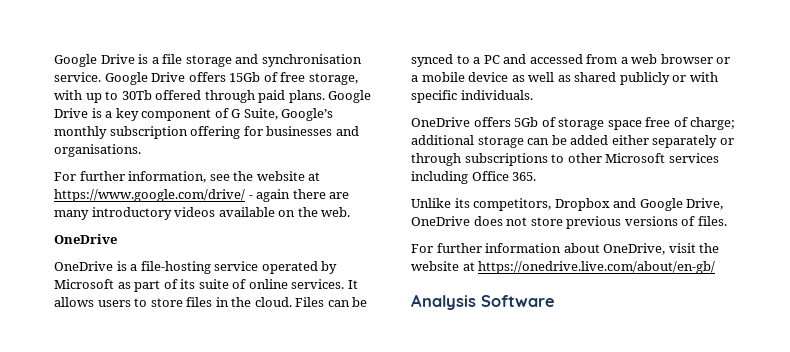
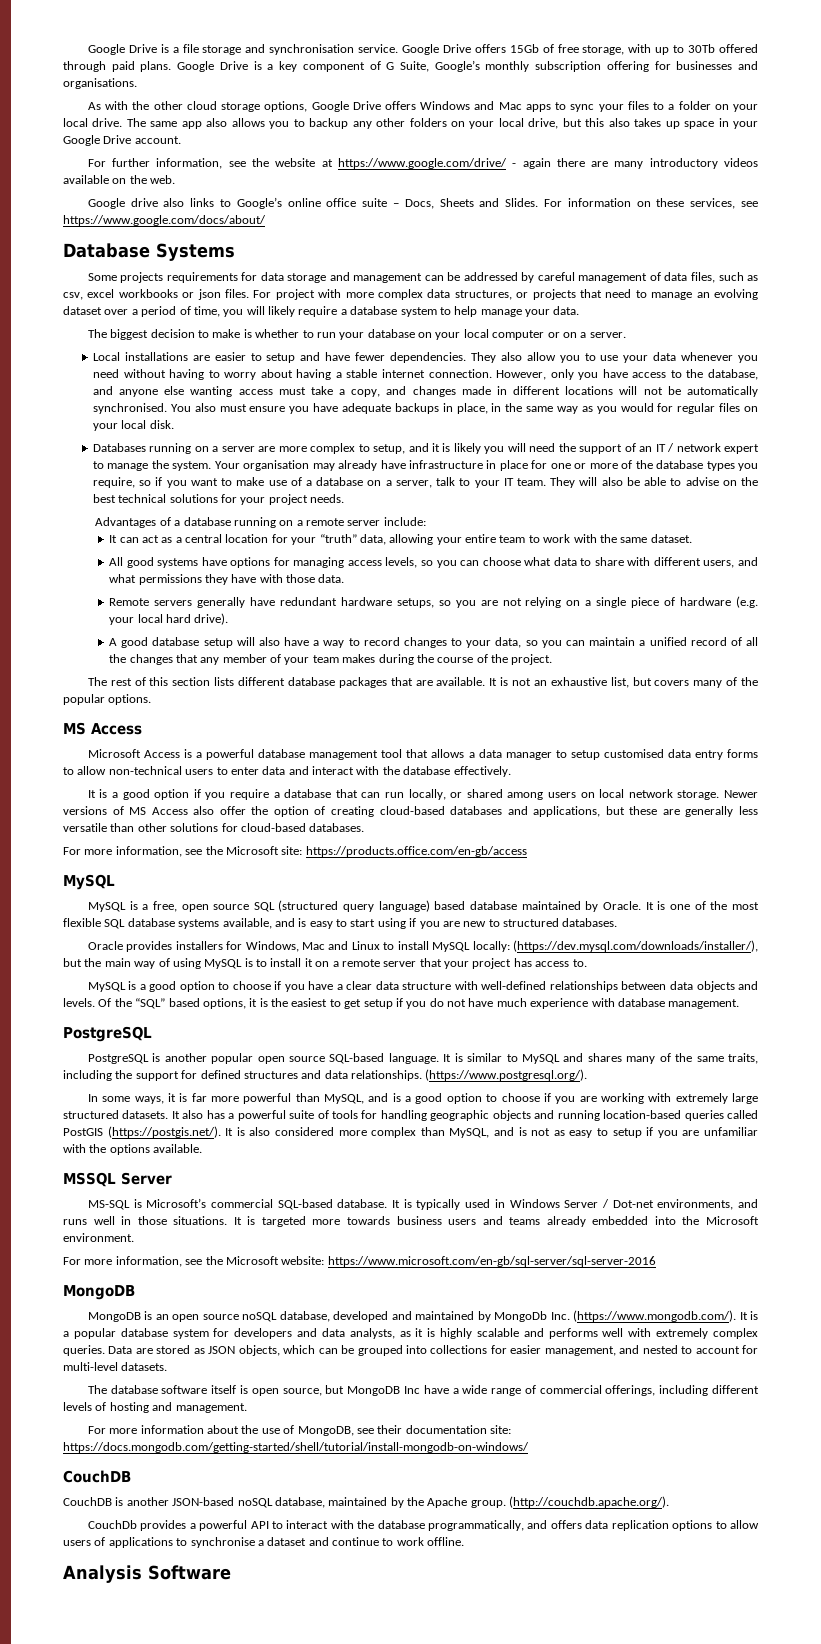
+ As with the other cloud storage options, Google Drive offers Windows and Mac apps to sync your files to a folder on your local drive. The same app also allows you to backup any other folders on your local drive, but this also takes up space in your Google Drive account.
  For further information, see the website at https://www.google.com/drive/ - again there are many introductory videos available on the web.
- OneDrive
- OneDrive is a file-hosting service operated by Microsoft as part of its suite of online services. It allows users to store files in the cloud. Files can be synced to a PC and accessed from a web browser or a mobile device as well as shared publicly or with specific individuals.
- OneDrive offers 5Gb of storage space free of charge; additional storage can be added either separately or through subscriptions to other Microsoft services including Office 365.
- Unlike its competitors, Dropbox and Google Drive, OneDrive does not store previous versions of files.
- For further information about OneDrive, visit the website at https://onedrive.live.com/about/en-gb/
+ Google drive also links to Google’s online office suite – Docs, Sheets and Slides. For information on these services, see https://www.google.com/docs/about/
+ Database Systems
+ Some projects requirements for data storage and management can be addressed by careful management of data files, such as csv, excel workbooks or json files. For project with more complex data structures, or projects that need to manage an evolving dataset over a period of time, you will likely require a database system to help manage your data.
+ The biggest decision to make is whether to run your database on your local computer or on a server.
+ Local installations are easier to setup and have fewer dependencies. They also allow you to use your data whenever you need without having to worry about having a stable internet connection. However, only you have access to the database, and anyone else wanting access must take a copy, and changes made in different locations will not be automatically synchronised. You also must ensure you have adequate backups in place, in the same way as you would for regular files on your local disk.
+ Databases running on a server are more complex to setup, and it is likely you will need the support of an IT / network expert to manage the system. Your organisation may already have infrastructure in place for one or more of the database types you require, so if you want to make use of a database on a server, talk to your IT team. They will also be able to advise on the best technical solutions for your project needs.
+ Advantages of a database running on a remote server include:
+ It can act as a central location for your “truth” data, allowing your entire team to work with the same dataset.
+ All good systems have options for managing access levels, so you can choose what data to share with different users, and what permissions they have with those data.
+ Remote servers generally have redundant hardware setups, so you are not relying on a single piece of hardware (e.g. your local hard drive).
+ A good database setup will also have a way to record changes to your data, so you can maintain a unified record of all the changes that any member of your team makes during the course of the project.
+ The rest of this section lists different database packages that are available. It is not an exhaustive list, but covers many of the popular options.
+ MS Access
+ Microsoft Access is a powerful database management tool that allows a data manager to setup customised data entry forms to allow non-technical users to enter data and interact with the database effectively.
+ It is a good option if you require a database that can run locally, or shared among users on local network storage. Newer versions of MS Access also offer the option of creating cloud-based databases and applications, but these are generally less versatile than other solutions for cloud-based databases.
+ For more information, see the Microsoft site: https://products.office.com/en-gb/access
+ MySQL
+ MySQL is a free, open source SQL (structured query language) based database maintained by Oracle. It is one of the most flexible SQL database systems available, and is easy to start using if you are new to structured databases.
+ Oracle provides installers for Windows, Mac and Linux to install MySQL locally: (https://dev.mysql.com/downloads/installer/), but the main way of using MySQL is to install it on a remote server that your project has access to.
+ MySQL is a good option to choose if you have a clear data structure with well-defined relationships between data objects and levels. Of the “SQL” based options, it is the easiest to get setup if you do not have much experience with database management.
+ PostgreSQL
+ PostgreSQL is another popular open source SQL-based language. It is similar to MySQL and shares many of the same traits, including the support for defined structures and data relationships. (https://www.postgresql.org/).
+ In some ways, it is far more powerful than MySQL, and is a good option to choose if you are working with extremely large structured datasets. It also has a powerful suite of tools for handling geographic objects and running location-based queries called PostGIS (https://postgis.net/). It is also considered more complex than MySQL, and is not as easy to setup if you are unfamiliar with the options available.
+ MSSQL Server
+ MS-SQL is Microsoft’s commercial SQL-based database. It is typically used in Windows Server / Dot-net environments, and runs well in those situations. It is targeted more towards business users and teams already embedded into the Microsoft environment.
+ For more information, see the Microsoft website: https://www.microsoft.com/en-gb/sql-server/sql-server-2016
+ MongoDB
+ MongoDB is an open source noSQL database, developed and maintained by MongoDb Inc. (https://www.mongodb.com/). It is a popular database system for developers and data analysts, as it is highly scalable and performs well with extremely complex queries. Data are stored as JSON objects, which can be grouped into collections for easier management, and nested to account for multi-level datasets.
+ The database software itself is open source, but MongoDB Inc have a wide range of commercial offerings, including different levels of hosting and management.
+ For more information about the use of MongoDB, see their documentation site: https://docs.mongodb.com/getting-started/shell/tutorial/install-mongodb-on-windows/
+ CouchDB
+ CouchDB is another JSON-based noSQL database, maintained by the Apache group. (http://couchdb.apache.org/).
+ CouchDb provides a powerful API to interact with the database programmatically, and offers data replication options to allow users of applications to synchronise a dataset and continue to work offline.

